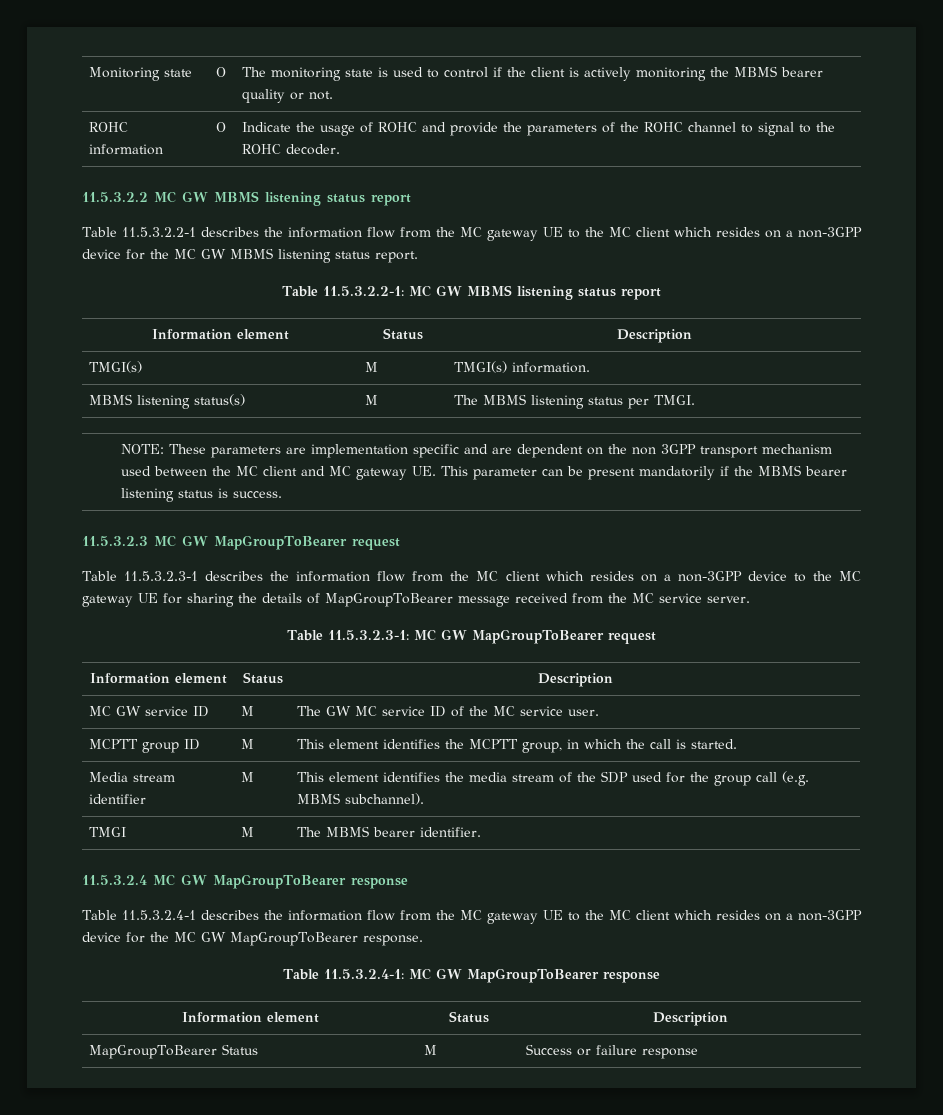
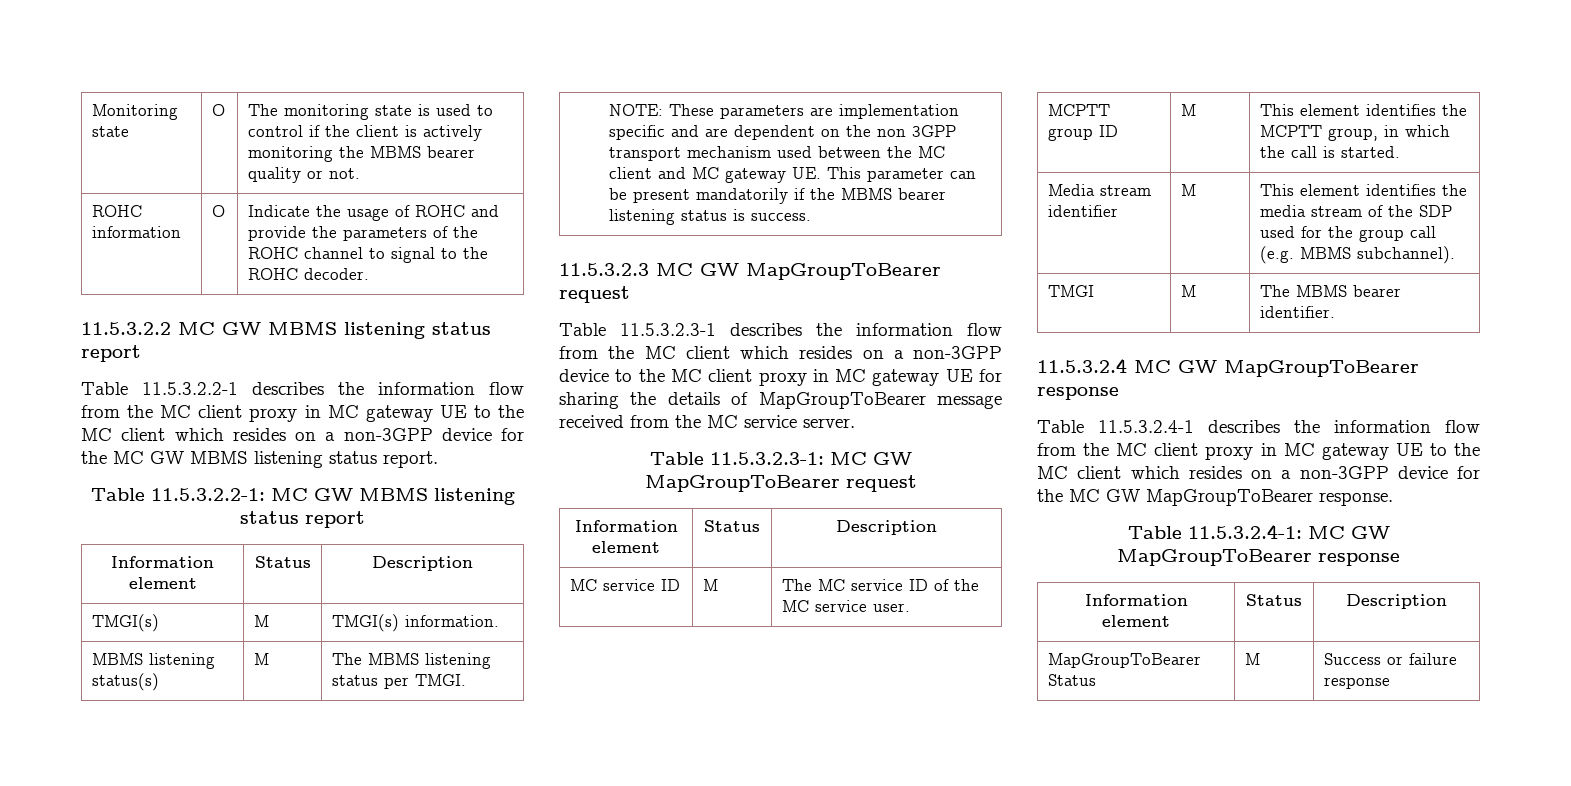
- Table 11.5.3.2.2-1 describes the information flow from the MC gateway UE to the MC client which resides on a non-3GPP device for the MC GW MBMS listening status report.
+ Table 11.5.3.2.2-1 describes the information flow from the MC client proxy in MC gateway UE to the MC client which resides on a non-3GPP device for the MC GW MBMS listening status report.
- Table 11.5.3.2.3-1 describes the information flow from the MC client which resides on a non-3GPP device to the MC gateway UE for sharing the details of MapGroupToBearer message received from the MC service server.
+ Table 11.5.3.2.3-1 describes the information flow from the MC client which resides on a non-3GPP device to the MC client proxy in MC gateway UE for sharing the details of MapGroupToBearer message received from the MC service server.
- MC GW service ID | M | The GW MC service ID of the MC service user.
+ MC service ID | M | The MC service ID of the MC service user.
- Table 11.5.3.2.4-1 describes the information flow from the MC gateway UE to the MC client which resides on a non-3GPP device for the MC GW MapGroupToBearer response.
+ Table 11.5.3.2.4-1 describes the information flow from the MC client proxy in MC gateway UE to the MC client which resides on a non-3GPP device for the MC GW MapGroupToBearer response.

